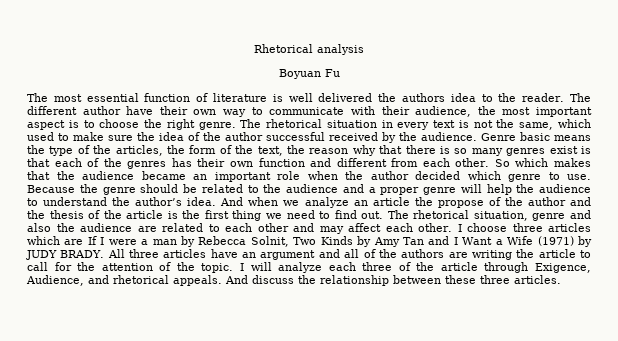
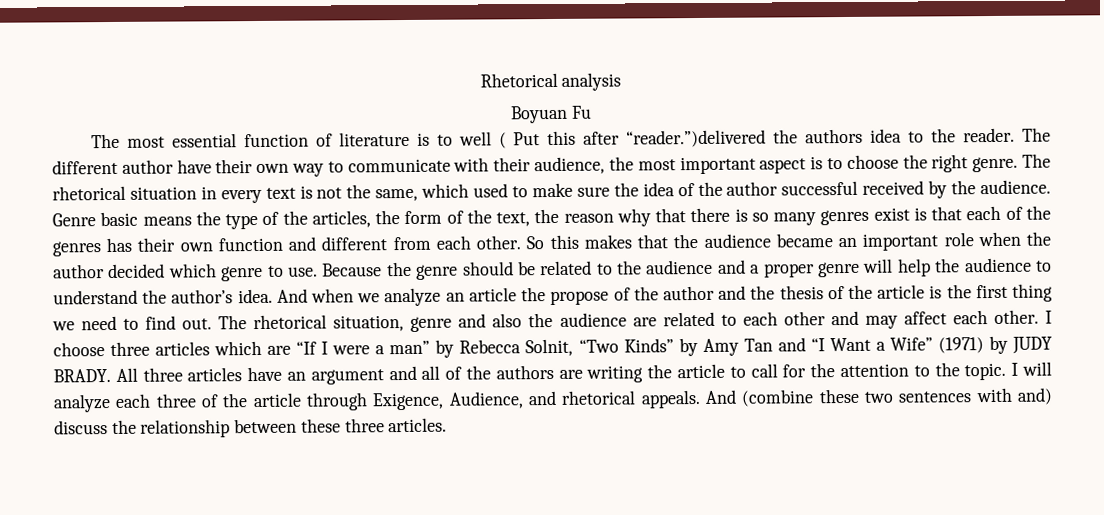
- The most essential function of literature is well delivered the authors idea to the reader.
+ The most essential function of literature is to well ( Put this after “reader.”)delivered the authors idea to the reader.
- So which makes that the audience became an important role when the author decided which genre to use.
+ So this makes that the audience became an important role when the author decided which genre to use.
- I choose three articles which are If I were a man by Rebecca Solnit, Two Kinds by Amy Tan and I Want a Wife (1971) by JUDY BRADY.
+ I choose three articles which are “If I were a man” by Rebecca Solnit, “Two Kinds” by Amy Tan and “I Want a Wife” (1971) by JUDY BRADY.
- All three articles have an argument and all of the authors are writing the article to call for the attention of the topic.
+ All three articles have an argument and all of the authors are writing the article to call for the attention to the topic.
- And discuss the relationship between these three articles.
+ And (combine these two sentences with and) discuss the relationship between these three articles.

